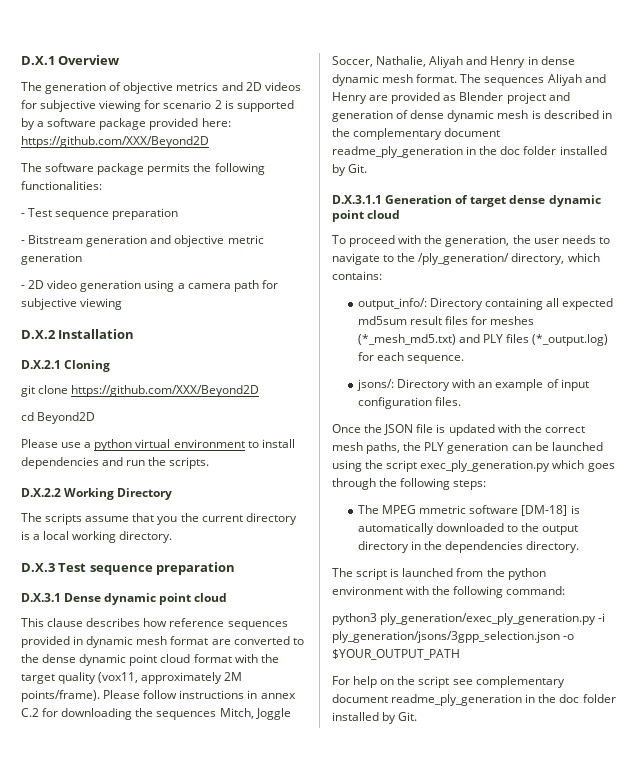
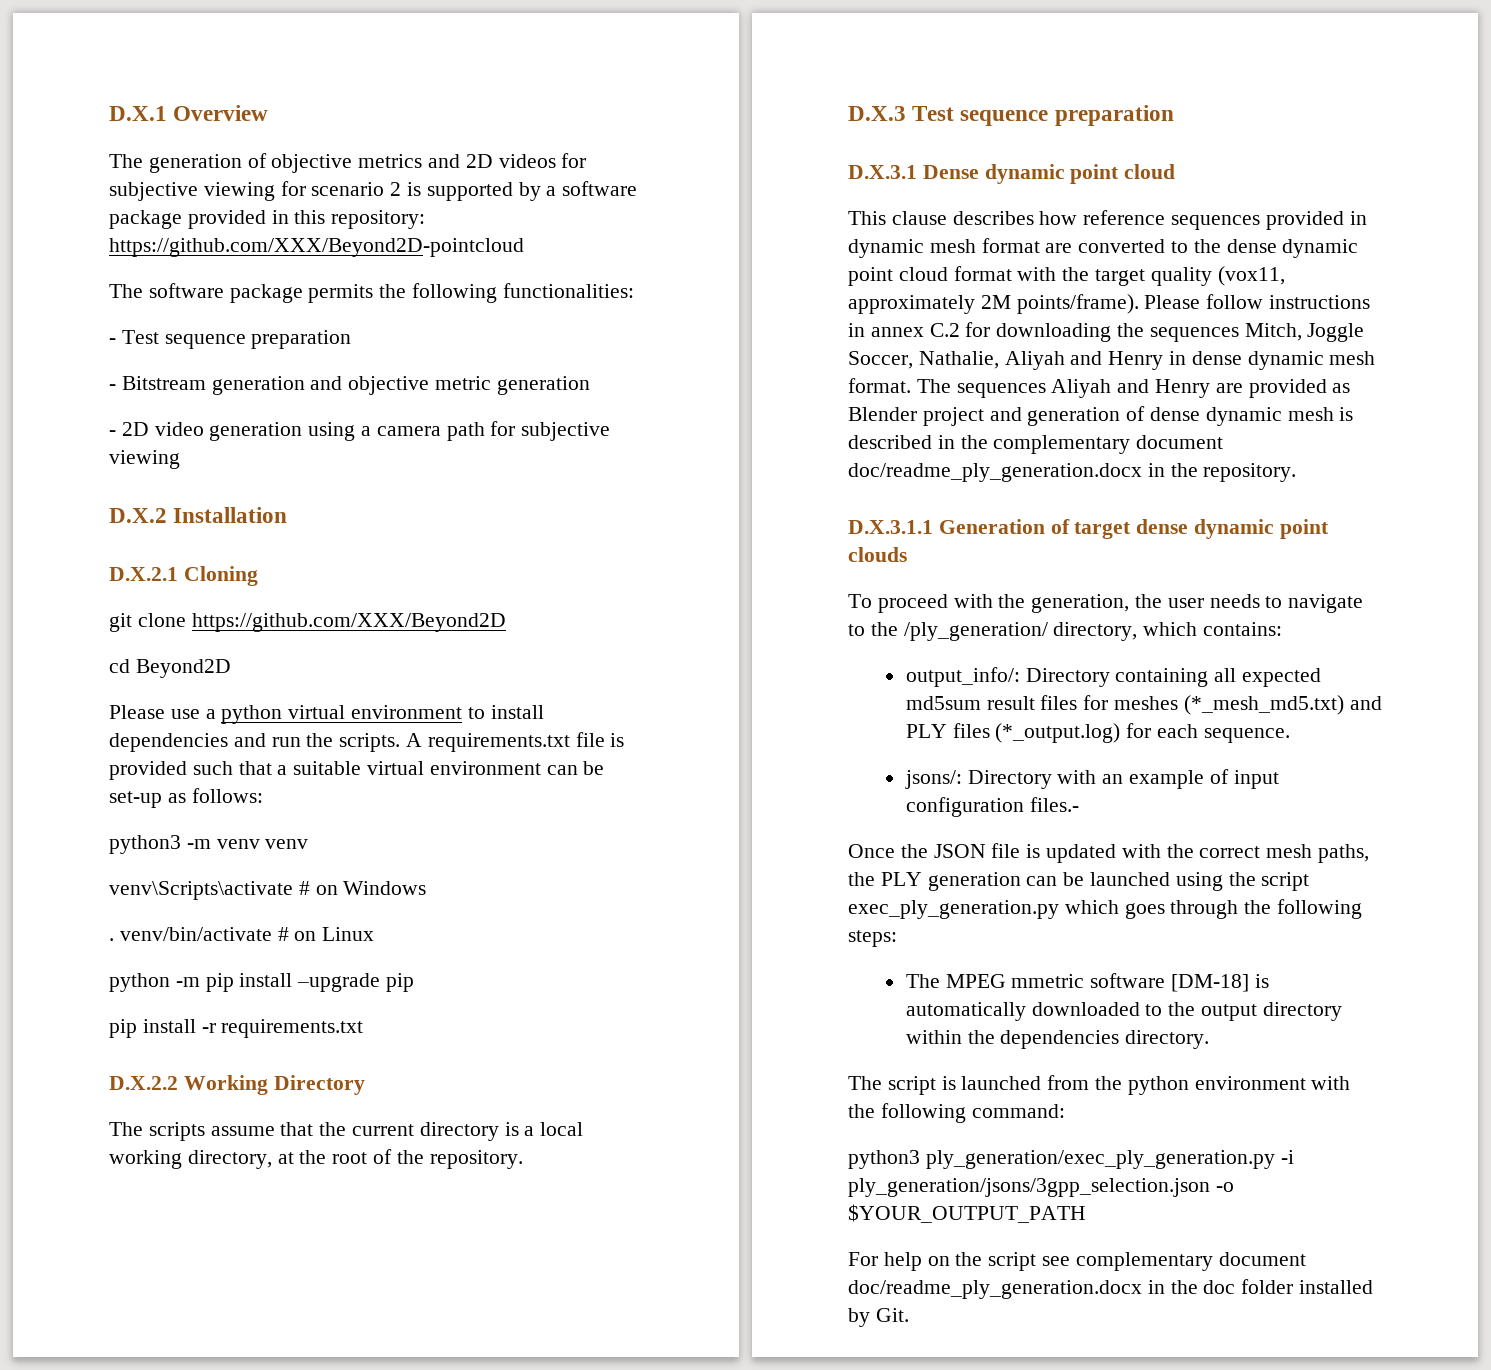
- The generation of objective metrics and 2D videos for subjective viewing for scenario 2 is supported by a software package provided here: https://github.com/XXX/Beyond2D
+ The generation of objective metrics and 2D videos for subjective viewing for scenario 2 is supported by a software package provided in this repository: https://github.com/XXX/Beyond2D-pointcloud
+ A requirements.txt file is provided such that a suitable virtual environment can be set-up as follows:
+ python3 -m venv venv
+ venv\Scripts\activate # on Windows
+ . venv/bin/activate # on Linux
+ python -m pip install –upgrade pip
+ pip install -r requirements.txt
- The scripts assume that you the current directory is a local working directory.
+ The scripts assume that the current directory is a local working directory, at the root of the repository.
- The sequences Aliyah and Henry are provided as Blender project and generation of dense dynamic mesh is described in the complementary document readme_ply_generation in the doc folder installed by Git.
+ The sequences Aliyah and Henry are provided as Blender project and generation of dense dynamic mesh is described in the complementary document doc/readme_ply_generation.docx in the repository.
- D.X.3.1.1 Generation of target dense dynamic point cloud
+ D.X.3.1.1 Generation of target dense dynamic point clouds
- jsons/: Directory with an example of input configuration files.
+ jsons/: Directory with an example of input configuration files.-
- The MPEG mmetric software [DM-18] is automatically downloaded to the output directory in the dependencies directory.
+ The MPEG mmetric software [DM-18] is automatically downloaded to the output directory within the dependencies directory.
- For help on the script see complementary document readme_ply_generation in the doc folder installed by Git.
+ For help on the script see complementary document doc/readme_ply_generation.docx in the doc folder installed by Git.

